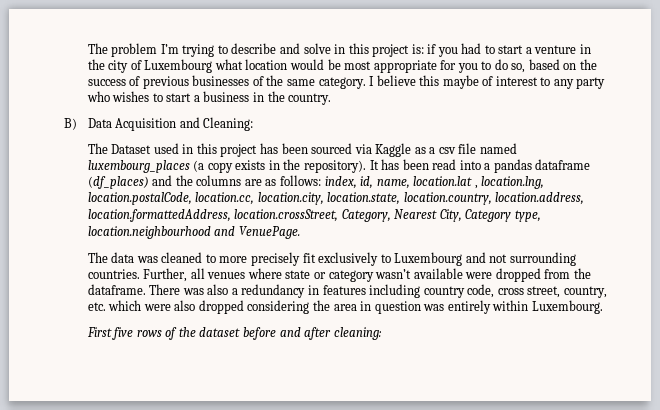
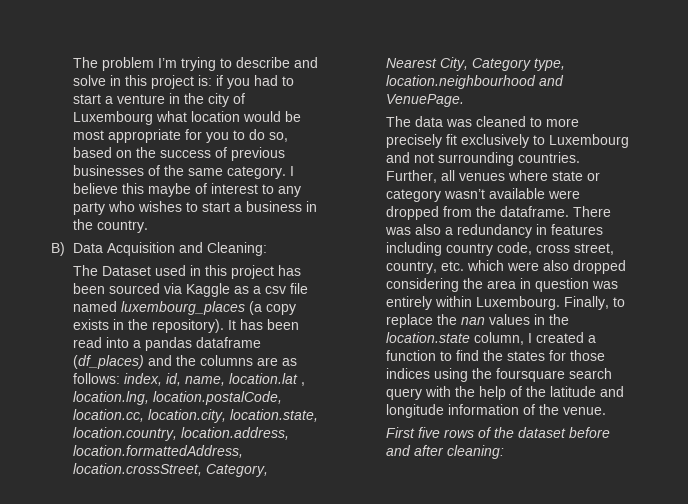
+ Finally, to replace the nan values in the location.state column, I created a function to find the states for those indices using the foursquare search query with the help of the latitude and longitude information of the venue.

